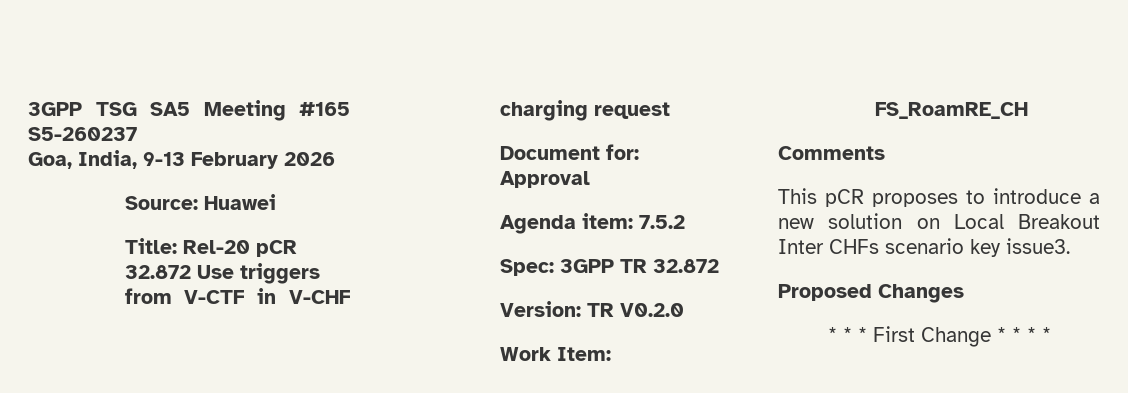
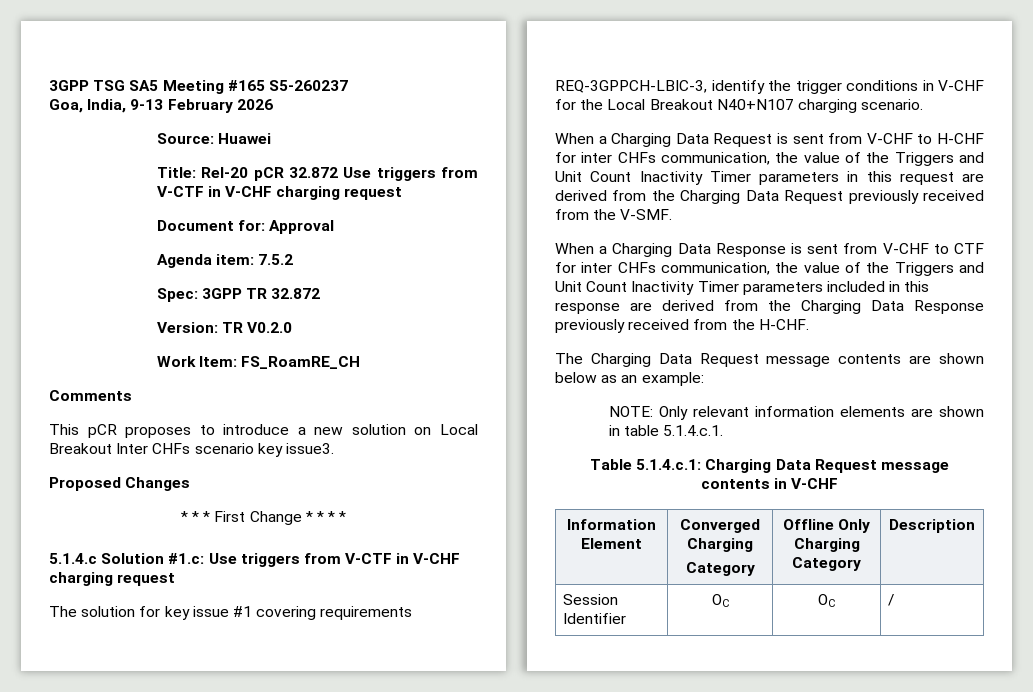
+ 5.1.4.c Solution #1.c: Use triggers from V-CTF in V-CHF charging request
+ The solution for key issue #1 covering requirements REQ-3GPPCH-LBIC-3, identify the trigger conditions in V-CHF for the Local Breakout N40+N107 charging scenario.
+ When a Charging Data Request is sent from V-CHF to H-CHF for inter CHFs communication, the value of the Triggers and Unit Count Inactivity Timer parameters in this request are derived from the Charging Data Request previously received from the V-SMF.
+ When a Charging Data Response is sent from V-CHF to CTF for inter CHFs communication, the value of the Triggers and Unit Count Inactivity Timer parameters included in this response are derived from the Charging Data Response previously received from the H-CHF.
+ The Charging Data Request message contents are shown below as an example:
+ NOTE: Only relevant information elements are shown in table 5.1.4.c.1.
+ Table 5.1.4.c.1: Charging Data Request message contents in V-CHF
+ Information Element | Converged Charging
+ Category | Offline Only Charging Category | Description
+ Session Identifier | OC | OC | /

